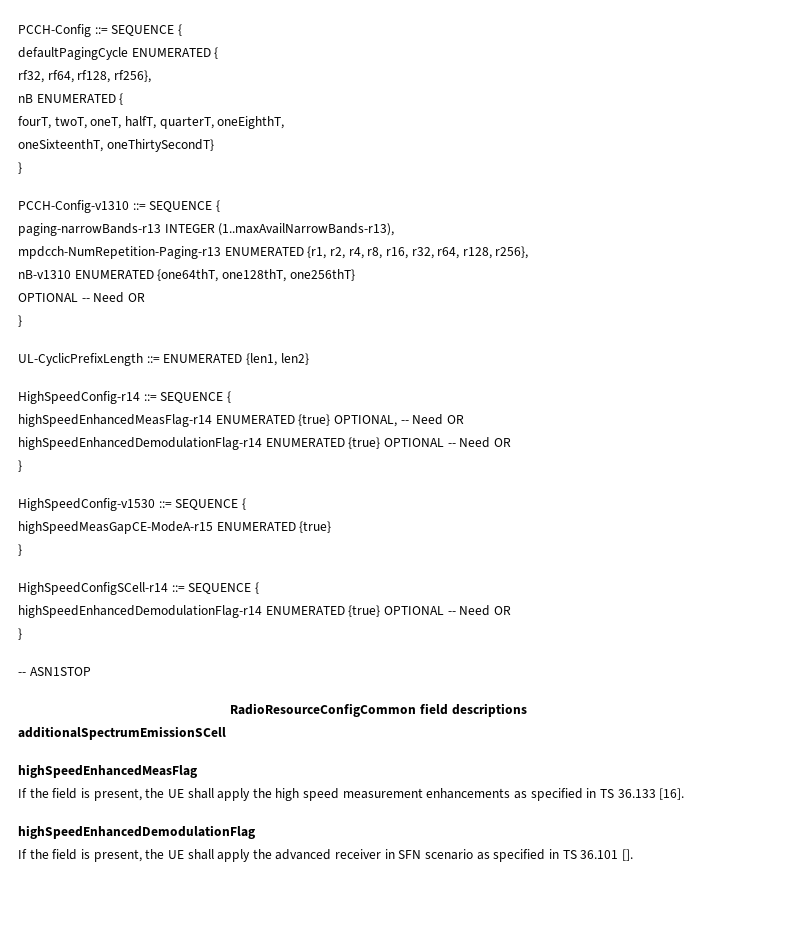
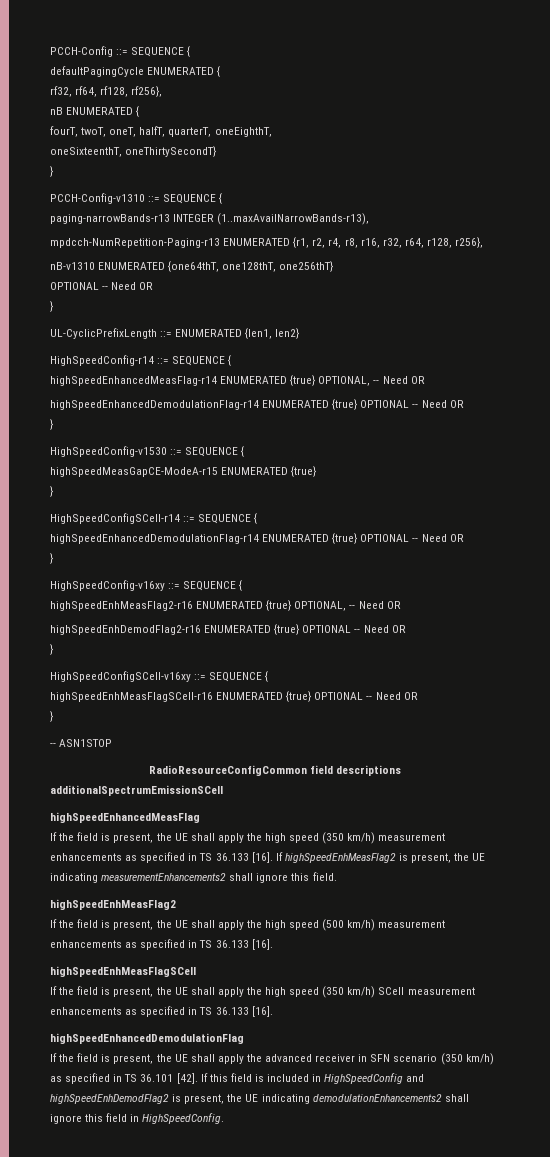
+ HighSpeedConfig-v16xy ::= SEQUENCE {
+ highSpeedEnhMeasFlag2-r16 ENUMERATED {true} OPTIONAL, -- Need OR
+ highSpeedEnhDemodFlag2-r16 ENUMERATED {true} OPTIONAL -- Need OR
+ }
+ HighSpeedConfigSCell-v16xy ::= SEQUENCE {
+ highSpeedEnhMeasFlagSCell-r16 ENUMERATED {true} OPTIONAL -- Need OR
+ }
- If the field is present, the UE shall apply the high speed measurement enhancements as specified in TS 36.133 [16].
+ If the field is present, the UE shall apply the high speed (350 km/h) measurement enhancements as specified in TS 36.133 [16]. If highSpeedEnhMeasFlag2 is present, the UE indicating measurementEnhancements2 shall ignore this field.
+ highSpeedEnhMeasFlag2
+ If the field is present, the UE shall apply the high speed (500 km/h) measurement enhancements as specified in TS 36.133 [16].
+ highSpeedEnhMeasFlagSCell
+ If the field is present, the UE shall apply the high speed (350 km/h) SCell measurement enhancements as specified in TS 36.133 [16].
- If the field is present, the UE shall apply the advanced receiver in SFN scenario as specified in TS 36.101 [].
+ If the field is present, the UE shall apply the advanced receiver in SFN scenario (350 km/h) as specified in TS 36.101 [42]. If this field is included in HighSpeedConfig and highSpeedEnhDemodFlag2 is present, the UE indicating demodulationEnhancements2 shall ignore this field in HighSpeedConfig.

